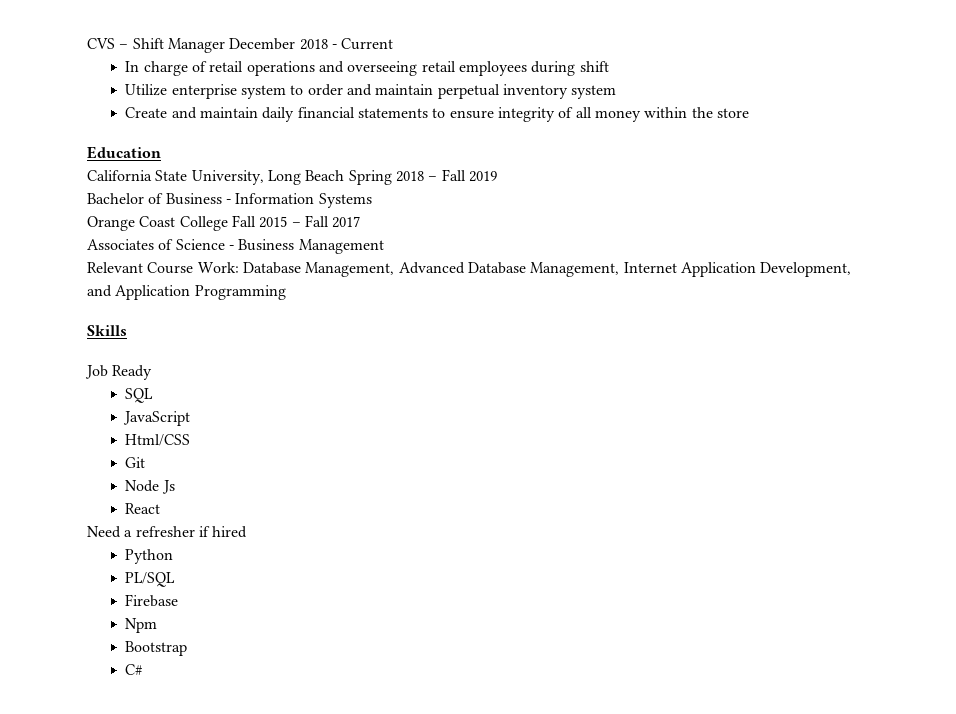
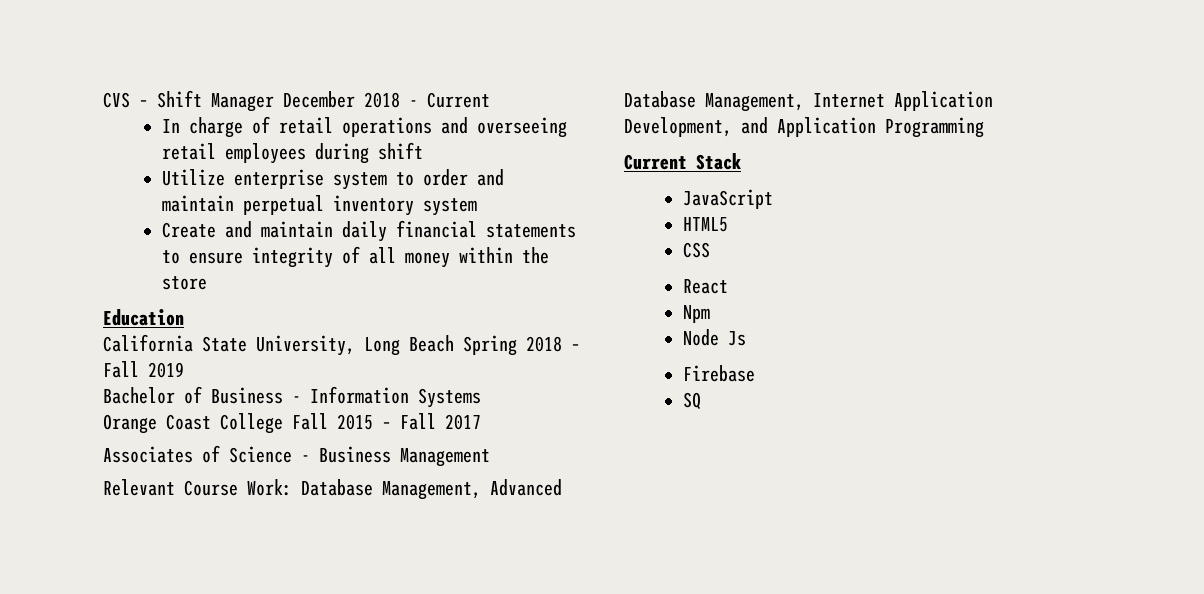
- Skills
- Job Ready
- SQL
+ Current Stack
  JavaScript
- Html/CSS
- Git
+ HTML5
+ CSS
+ React
+ Npm
  Node Js
- React
- Need a refresher if hired
- Python
- PL/SQL
  Firebase
- Npm
- Bootstrap
- C#
+ SQ

